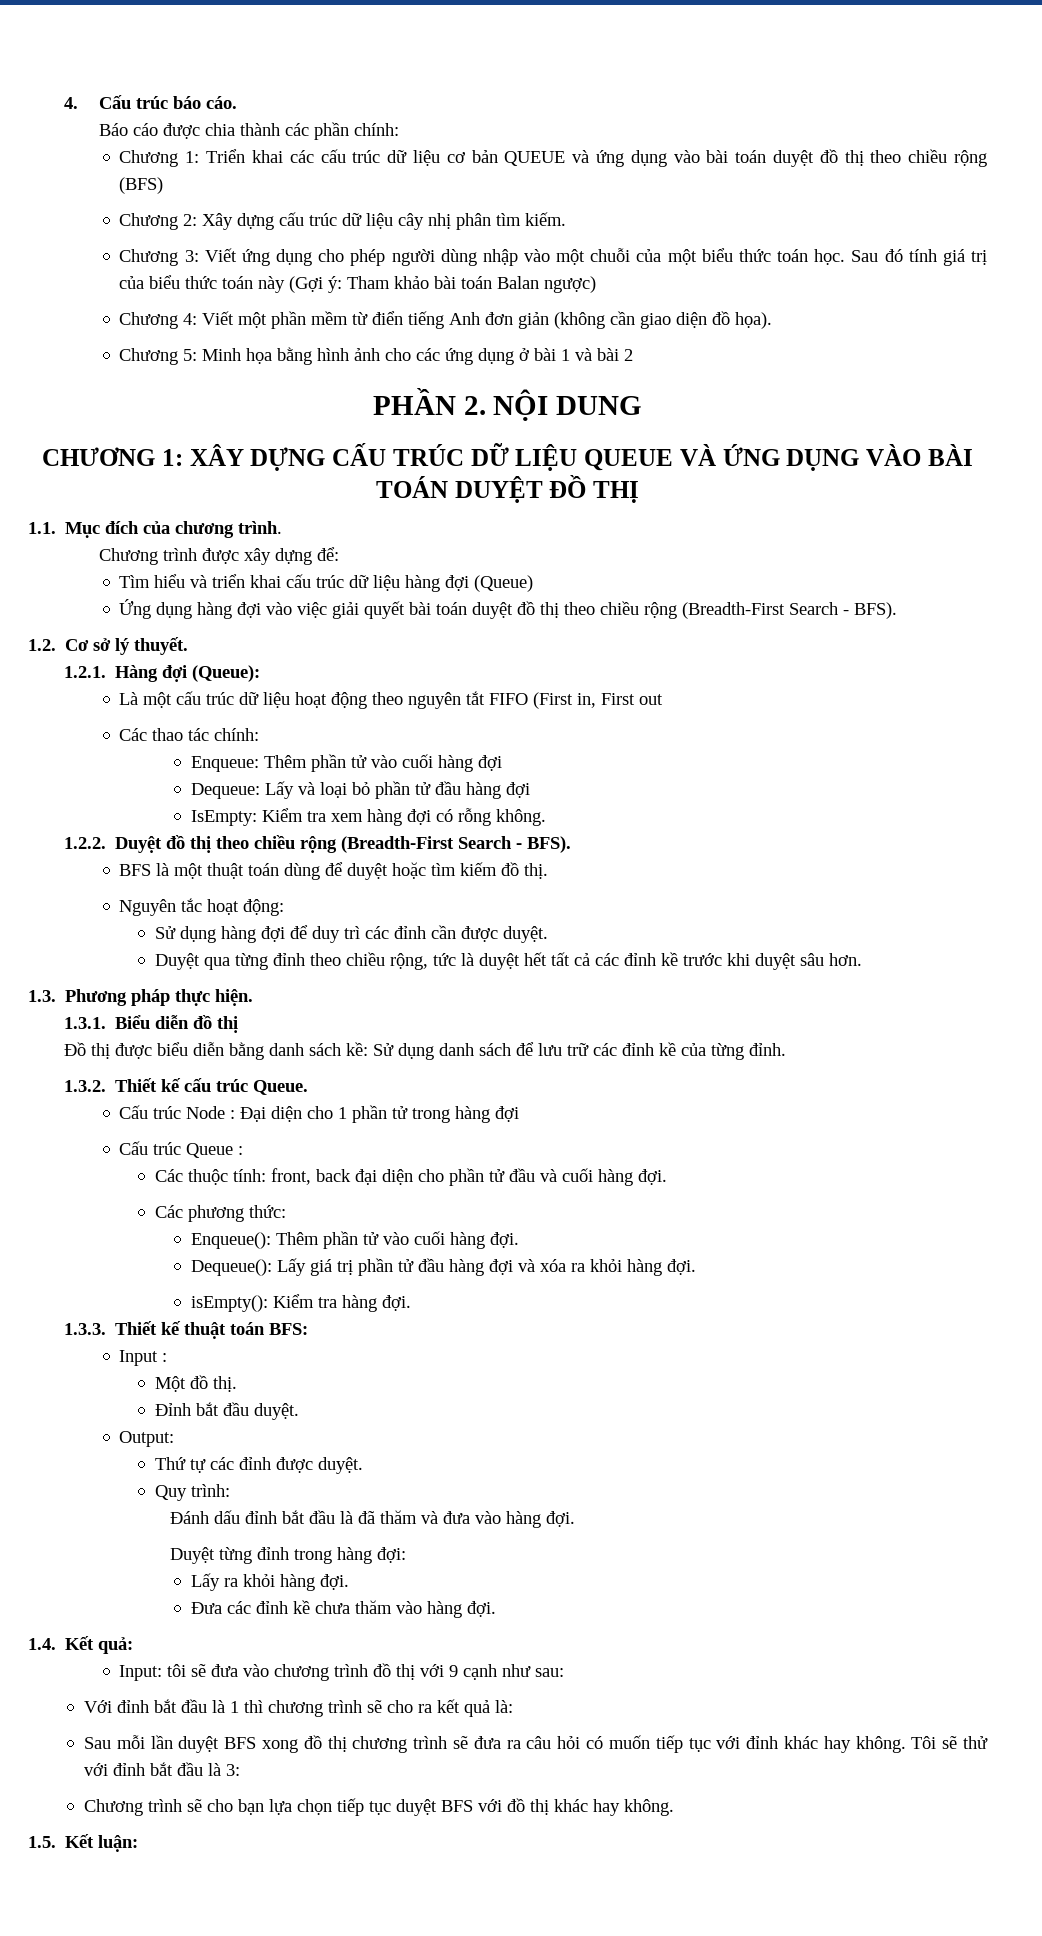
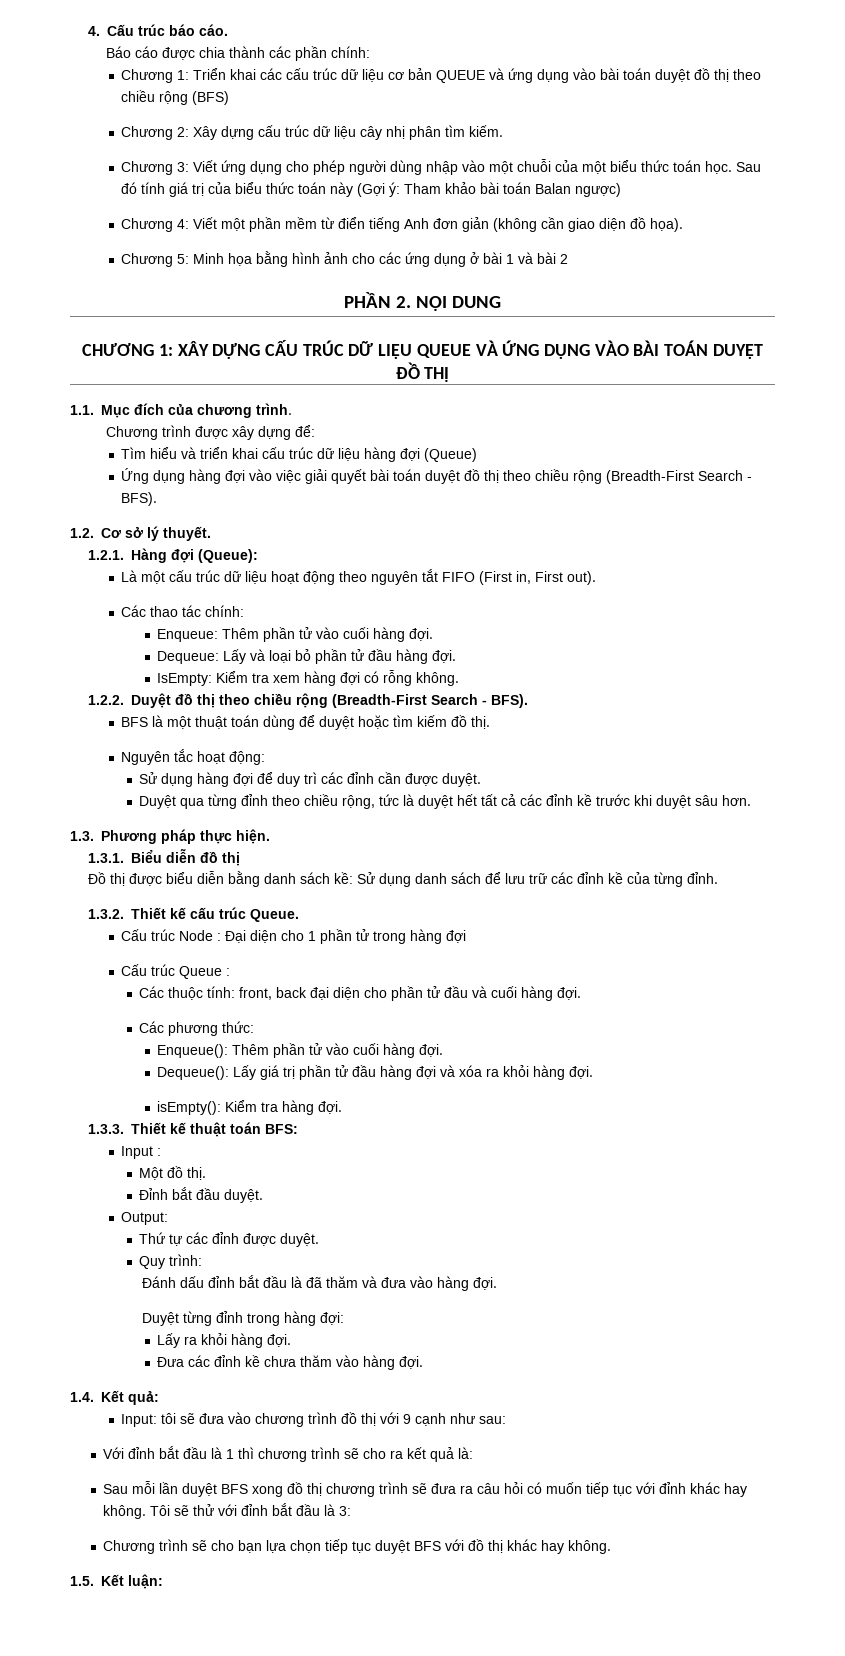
- Là một cấu trúc dữ liệu hoạt động theo nguyên tắt FIFO (First in, First out
+ Là một cấu trúc dữ liệu hoạt động theo nguyên tắt FIFO (First in, First out).
- Enqueue: Thêm phần tử vào cuối hàng đợi
+ Enqueue: Thêm phần tử vào cuối hàng đợi.
- Dequeue: Lấy và loại bỏ phần tử đầu hàng đợi
+ Dequeue: Lấy và loại bỏ phần tử đầu hàng đợi.

